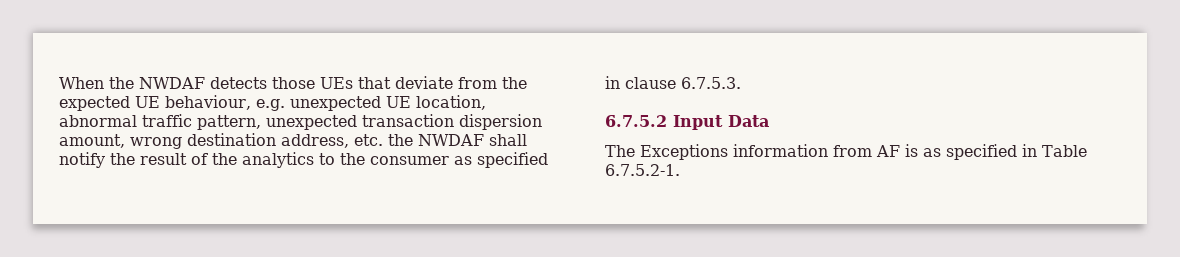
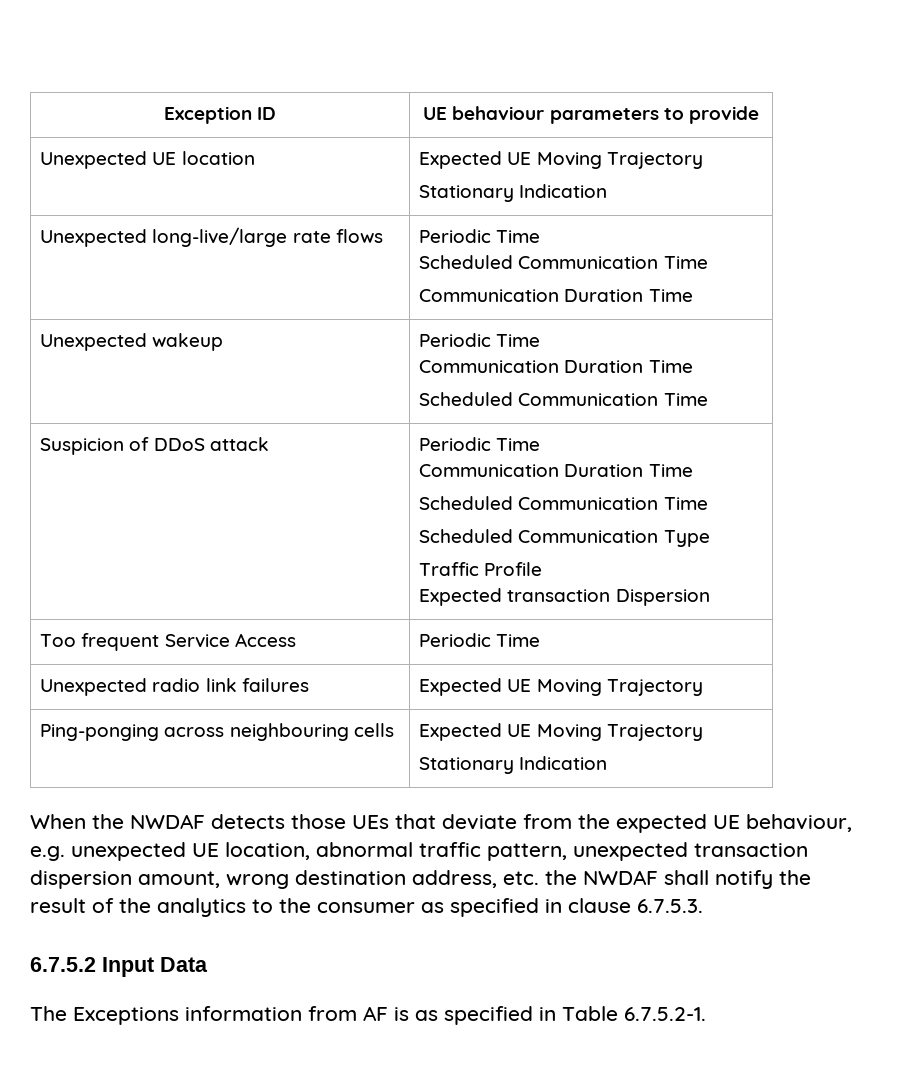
+ Exception ID | UE behaviour parameters to provide
+ Unexpected UE location | Expected UE Moving Trajectory
+ Stationary Indication
+ Unexpected long-live/large rate flows | Periodic Time
+ Scheduled Communication Time
+ Communication Duration Time
+ Unexpected wakeup | Periodic Time
+ Communication Duration Time
+ Scheduled Communication Time
+ Suspicion of DDoS attack | Periodic Time
+ Communication Duration Time
+ Scheduled Communication Time
+ Scheduled Communication Type
+ Traffic Profile
+ Expected transaction Dispersion
+ Too frequent Service Access | Periodic Time
+ Unexpected radio link failures | Expected UE Moving Trajectory
+ Ping-ponging across neighbouring cells | Expected UE Moving Trajectory
+ Stationary Indication

